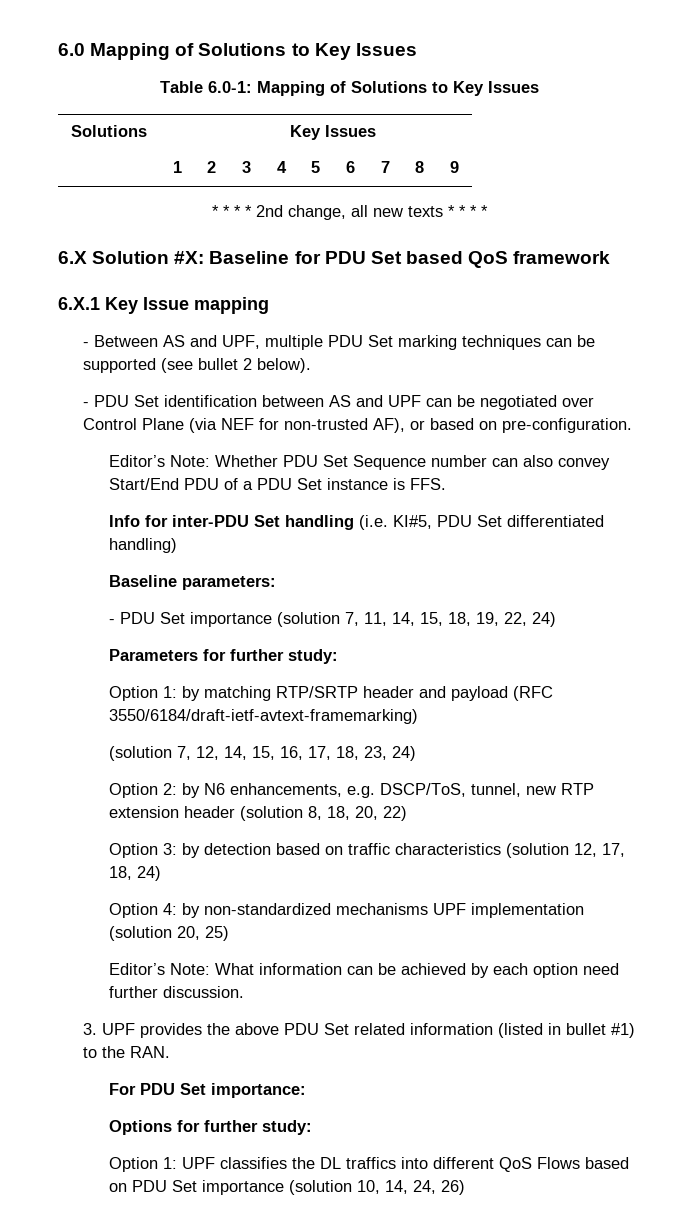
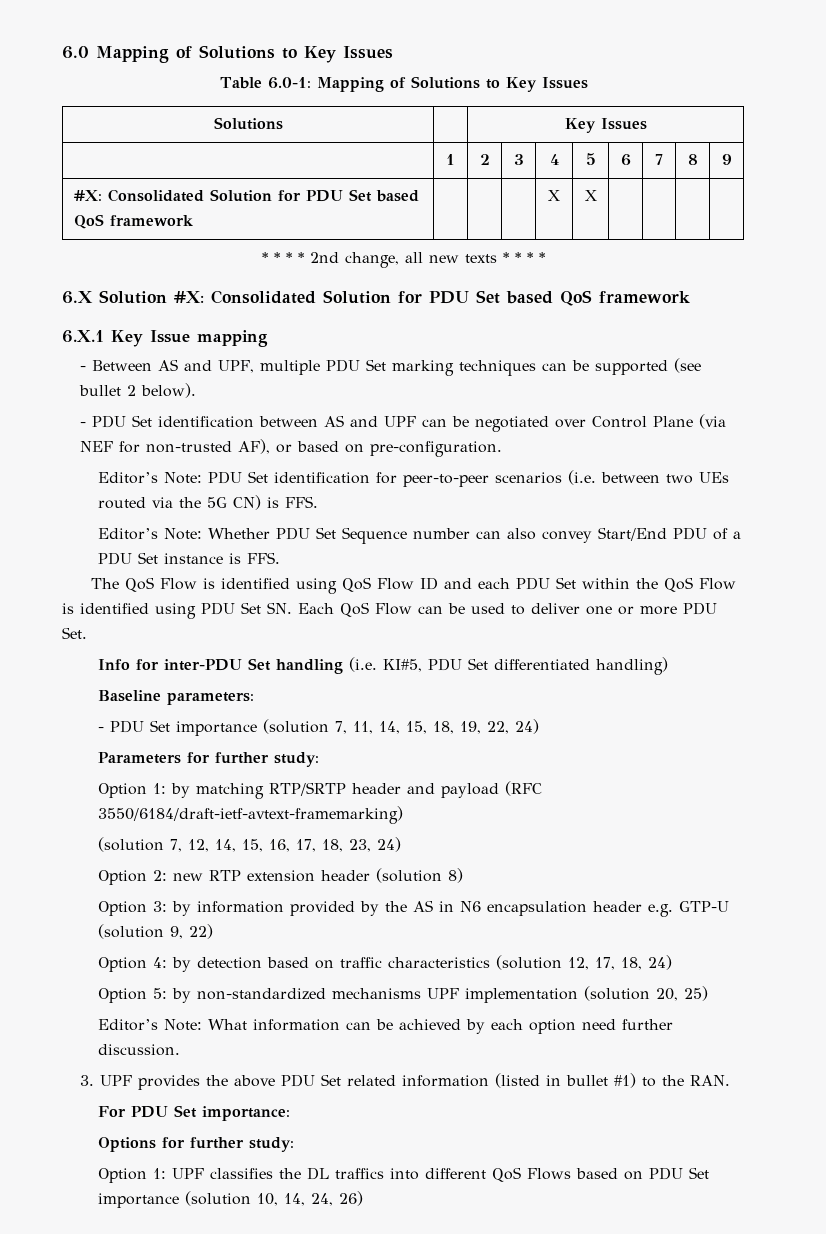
+ #X: Consolidated Solution for PDU Set based QoS framework | | | | X | X | | | |
- 6.X Solution #X: Baseline for PDU Set based QoS framework
+ 6.X Solution #X: Consolidated Solution for PDU Set based QoS framework
+ Editor’s Note: PDU Set identification for peer-to-peer scenarios (i.e. between two UEs routed via the 5G CN) is FFS.
+ The QoS Flow is identified using QoS Flow ID and each PDU Set within the QoS Flow is identified using PDU Set SN. Each QoS Flow can be used to deliver one or more PDU Set.
- Option 2: by N6 enhancements, e.g. DSCP/ToS, tunnel, new RTP extension header (solution 8, 18, 20, 22)
+ Option 2: new RTP extension header (solution 8)
+ Option 3: by information provided by the AS in N6 encapsulation header e.g. GTP-U (solution 9, 22)
- Option 3: by detection based on traffic characteristics (solution 12, 17, 18, 24)
+ Option 4: by detection based on traffic characteristics (solution 12, 17, 18, 24)
- Option 4: by non-standardized mechanisms UPF implementation (solution 20, 25)
+ Option 5: by non-standardized mechanisms UPF implementation (solution 20, 25)

